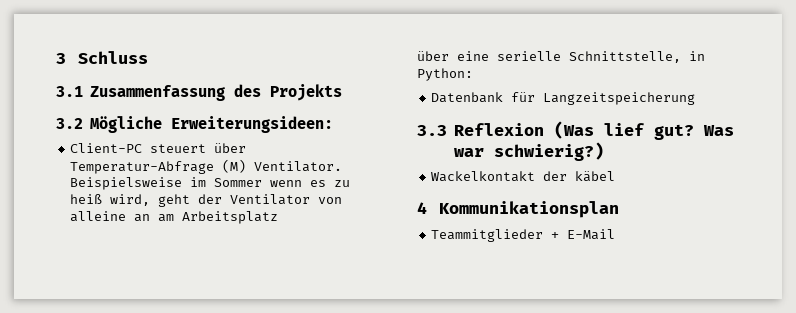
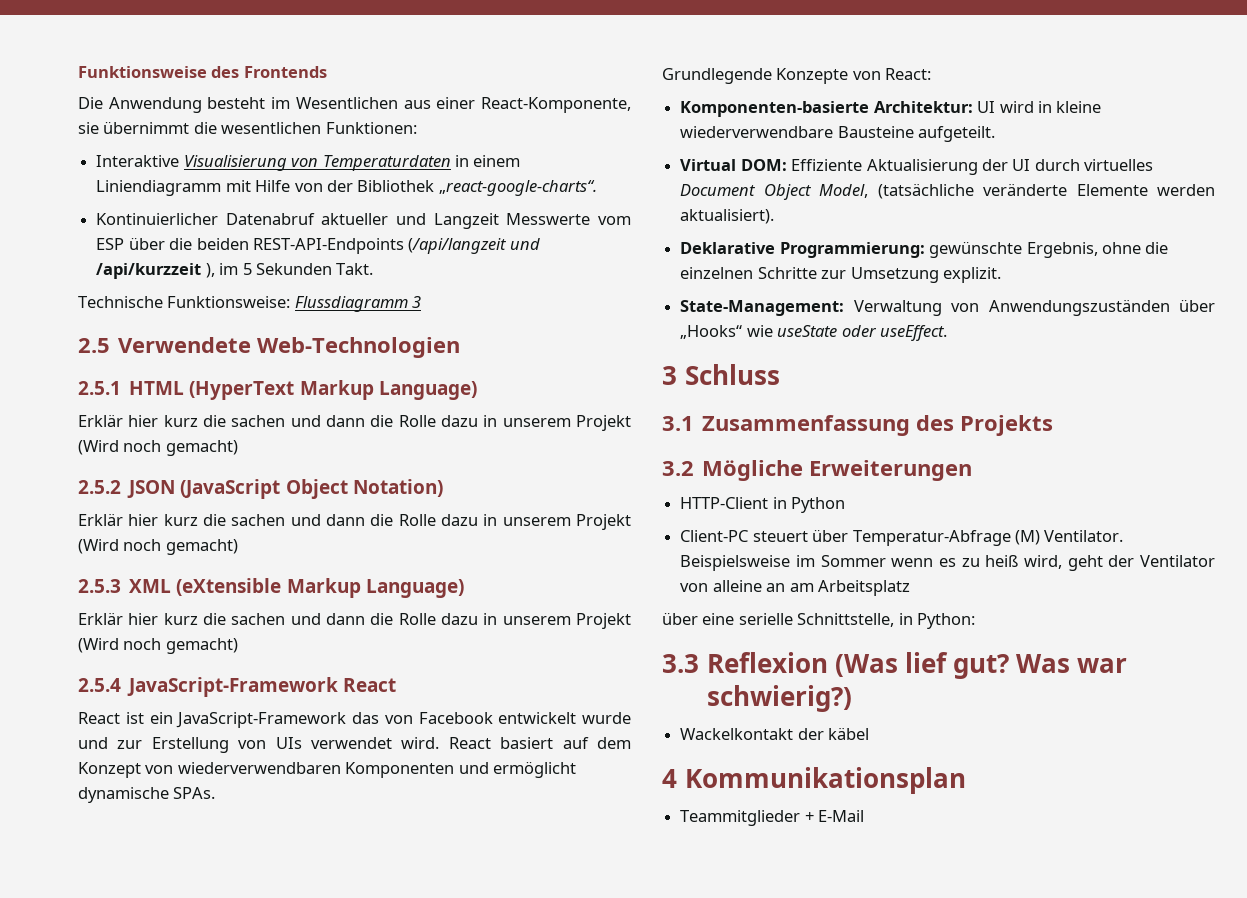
+ Funktionsweise des Frontends
+ Die Anwendung besteht im Wesentlichen aus einer React-Komponente, sie übernimmt die wesentlichen Funktionen:
+ Interaktive Visualisierung von Temperaturdaten in einem Liniendiagramm mit Hilfe von der Bibliothek „react-google-charts“.
+ Kontinuierlicher Datenabruf aktueller und Langzeit Messwerte vom ESP über die beiden REST-API-Endpoints (/api/langzeit und /api/kurzzeit ), im 5 Sekunden Takt.
+ Technische Funktionsweise: Flussdiagramm 3
+ 2.5 Verwendete Web-Technologien
+ 2.5.1 HTML (HyperText Markup Language)
+ Erklär hier kurz die sachen und dann die Rolle dazu in unserem Projekt (Wird noch gemacht)
+ 2.5.2 JSON (JavaScript Object Notation)
+ Erklär hier kurz die sachen und dann die Rolle dazu in unserem Projekt (Wird noch gemacht)
+ 2.5.3 XML (eXtensible Markup Language)
+ Erklär hier kurz die sachen und dann die Rolle dazu in unserem Projekt (Wird noch gemacht)
+ 2.5.4 JavaScript-Framework React
+ React ist ein JavaScript-Framework das von Facebook entwickelt wurde und zur Erstellung von UIs verwendet wird. React basiert auf dem Konzept von wiederverwendbaren Komponenten und ermöglicht dynamische SPAs.
+ Grundlegende Konzepte von React:
+ Komponenten-basierte Architektur: UI wird in kleine wiederverwendbare Bausteine aufgeteilt.
+ Virtual DOM: Effiziente Aktualisierung der UI durch virtuelles Document Object Model, (tatsächliche veränderte Elemente werden aktualisiert).
+ Deklarative Programmierung: gewünschte Ergebnis, ohne die einzelnen Schritte zur Umsetzung explizit.
+ State-Management: Verwaltung von Anwendungszuständen über „Hooks“ wie useState oder useEffect.
- 3.2 Mögliche Erweiterungsideen:
+ 3.2 Mögliche Erweiterungen
+ HTTP-Client in Python
- Datenbank für Langzeitspeicherung

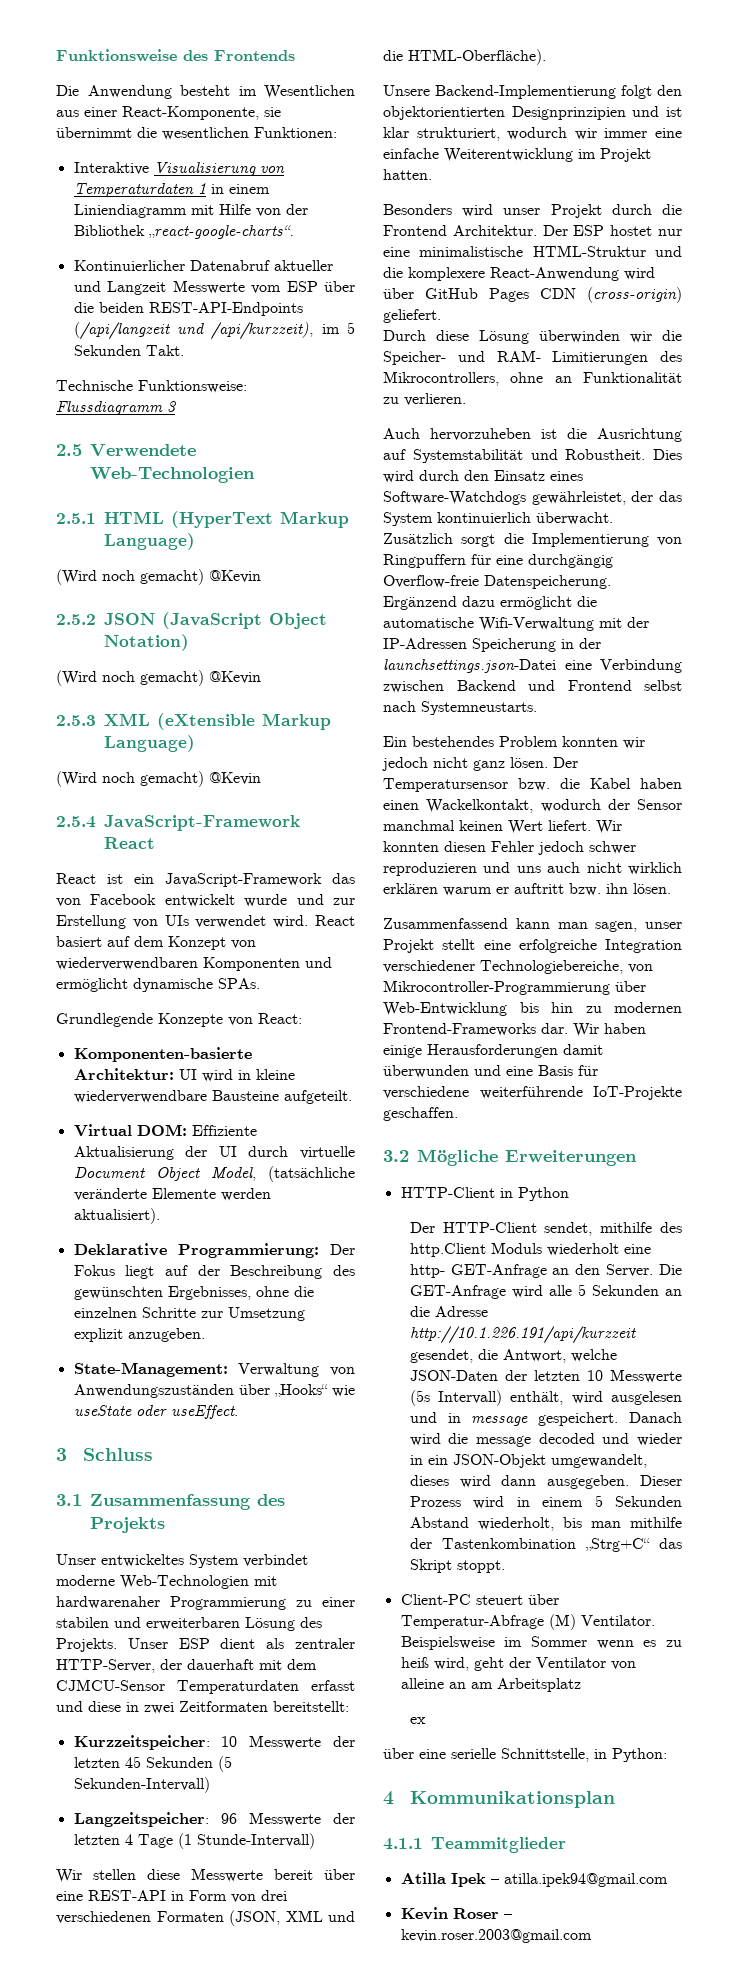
- Interaktive Visualisierung von Temperaturdaten in einem Liniendiagramm mit Hilfe von der Bibliothek „react-google-charts“.
+ Interaktive Visualisierung von Temperaturdaten 1 in einem Liniendiagramm mit Hilfe von der Bibliothek „react-google-charts“.
- Kontinuierlicher Datenabruf aktueller und Langzeit Messwerte vom ESP über die beiden REST-API-Endpoints (/api/langzeit und /api/kurzzeit ), im 5 Sekunden Takt.
+ Kontinuierlicher Datenabruf aktueller und Langzeit Messwerte vom ESP über die beiden REST-API-Endpoints (/api/langzeit und /api/kurzzeit), im 5 Sekunden Takt.
  2.5.1 HTML (HyperText Markup Language)
- Erklär hier kurz die sachen und dann die Rolle dazu in unserem Projekt (Wird noch gemacht)
+ (Wird noch gemacht) @Kevin
  2.5.2 JSON (JavaScript Object Notation)
- Erklär hier kurz die sachen und dann die Rolle dazu in unserem Projekt (Wird noch gemacht)
+ (Wird noch gemacht) @Kevin
  2.5.3 XML (eXtensible Markup Language)
- Erklär hier kurz die sachen und dann die Rolle dazu in unserem Projekt (Wird noch gemacht)
+ (Wird noch gemacht) @Kevin
- Virtual DOM: Effiziente Aktualisierung der UI durch virtuelles Document Object Model, (tatsächliche veränderte Elemente werden aktualisiert).
+ Virtual DOM: Effiziente Aktualisierung der UI durch virtuelle Document Object Model, (tatsächliche veränderte Elemente werden aktualisiert).
- Deklarative Programmierung: gewünschte Ergebnis, ohne die einzelnen Schritte zur Umsetzung explizit.
+ Deklarative Programmierung: Der Fokus liegt auf der Beschreibung des gewünschten Ergebnisses, ohne die einzelnen Schritte zur Umsetzung explizit anzugeben.
+ Unser entwickeltes System verbindet moderne Web-Technologien mit hardwarenaher Programmierung zu einer stabilen und erweiterbaren Lösung des Projekts. Unser ESP dient als zentraler HTTP-Server, der dauerhaft mit dem CJMCU-Sensor Temperaturdaten erfasst und diese in zwei Zeitformaten bereitstellt:
+ Kurzzeitspeicher: 10 Messwerte der letzten 45 Sekunden (5 Sekunden-Intervall)
+ Langzeitspeicher: 96 Messwerte der letzten 4 Tage (1 Stunde-Intervall)
+ Wir stellen diese Messwerte bereit über eine REST-API in Form von drei verschiedenen Formaten (JSON, XML und die HTML-Oberfläche).
+ Unsere Backend-Implementierung folgt den objektorientierten Designprinzipien und ist klar strukturiert, wodurch wir immer eine einfache Weiterentwicklung im Projekt hatten.
+ Besonders wird unser Projekt durch die Frontend Architektur. Der ESP hostet nur eine minimalistische HTML-Struktur und die komplexere React-Anwendung wird über GitHub Pages CDN (cross-origin) geliefert.
+ Durch diese Lösung überwinden wir die Speicher- und RAM- Limitierungen des Mikrocontrollers, ohne an Funktionalität zu verlieren.
+ Auch hervorzuheben ist die Ausrichtung auf Systemstabilität und Robustheit. Dies wird durch den Einsatz eines Software-Watchdogs gewährleistet, der das System kontinuierlich überwacht. Zusätzlich sorgt die Implementierung von Ringpuffern für eine durchgängig Overflow-freie Datenspeicherung. Ergänzend dazu ermöglicht die automatische Wifi-Verwaltung mit der IP-Adressen Speicherung in der launchsettings.json-Datei eine Verbindung zwischen Backend und Frontend selbst nach Systemneustarts.
+ Ein bestehendes Problem konnten wir jedoch nicht ganz lösen. Der Temperatursensor bzw. die Kabel haben einen Wackelkontakt, wodurch der Sensor manchmal keinen Wert liefert. Wir konnten diesen Fehler jedoch schwer reproduzieren und uns auch nicht wirklich erklären warum er auftritt bzw. ihn lösen.
+ Zusammenfassend kann man sagen, unser Projekt stellt eine erfolgreiche Integration verschiedener Technologiebereiche, von Mikrocontroller-Programmierung über Web-Entwicklung bis hin zu modernen Frontend-Frameworks dar. Wir haben einige Herausforderungen damit überwunden und eine Basis für verschiedene weiterführende IoT-Projekte geschaffen.
+ Der HTTP-Client sendet, mithilfe des http.Client Moduls wiederholt eine http- GET-Anfrage an den Server. Die GET-Anfrage wird alle 5 Sekunden an die Adresse http://10.1.226.191/api/kurzzeit gesendet, die Antwort, welche JSON-Daten der letzten 10 Messwerte (5s Intervall) enthält, wird ausgelesen und in message gespeichert. Danach wird die message decoded und wieder in ein JSON-Objekt umgewandelt, dieses wird dann ausgegeben. Dieser Prozess wird in einem 5 Sekunden Abstand wiederholt, bis man mithilfe der Tastenkombination „Strg+C“ das Skript stoppt.
+ ex
- 3.3 Reflexion (Was lief gut? Was war schwierig?)
- Wackelkontakt der käbel
  4 Kommunikationsplan
- Teammitglieder + E-Mail
+ 4.1.1 Teammitglieder
+ Atilla Ipek – atilla.ipek94@gmail.com
+ Kevin Roser – kevin.roser.2003@gmail.com

